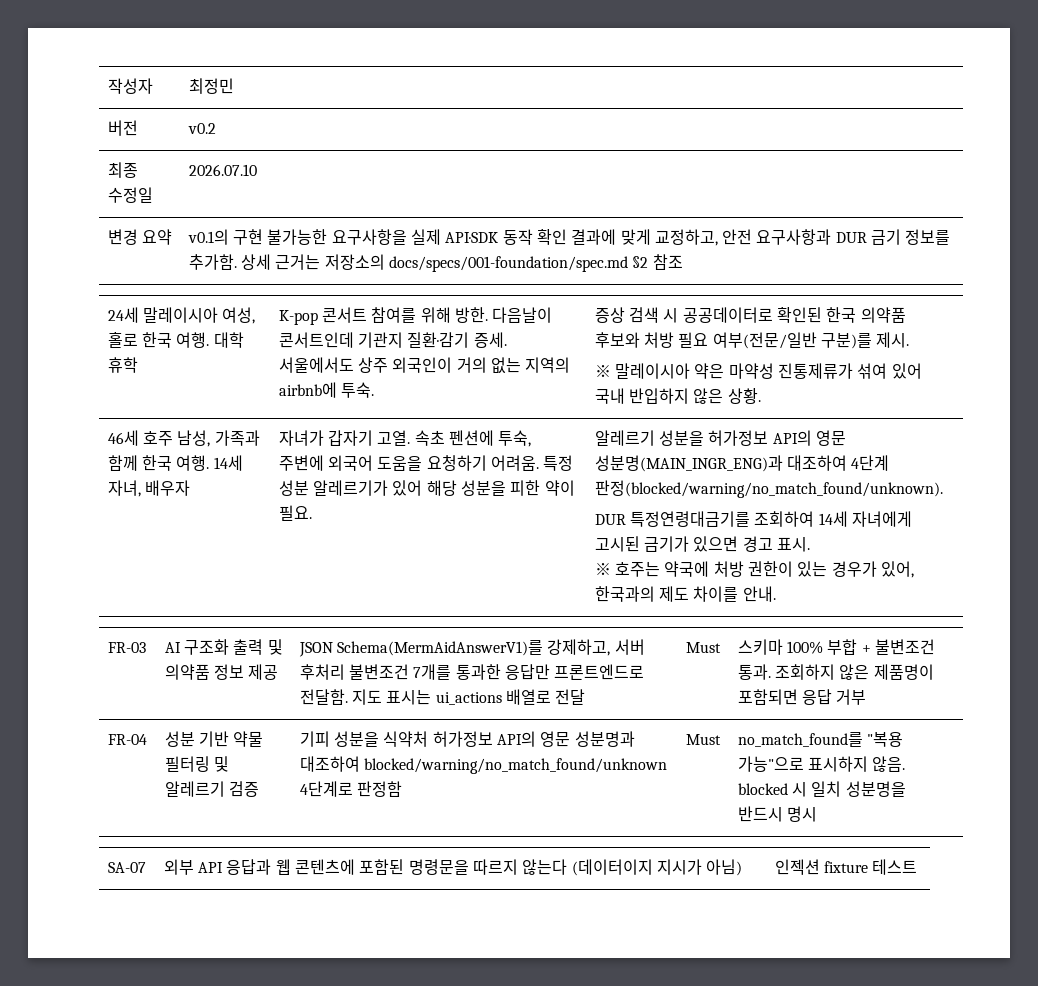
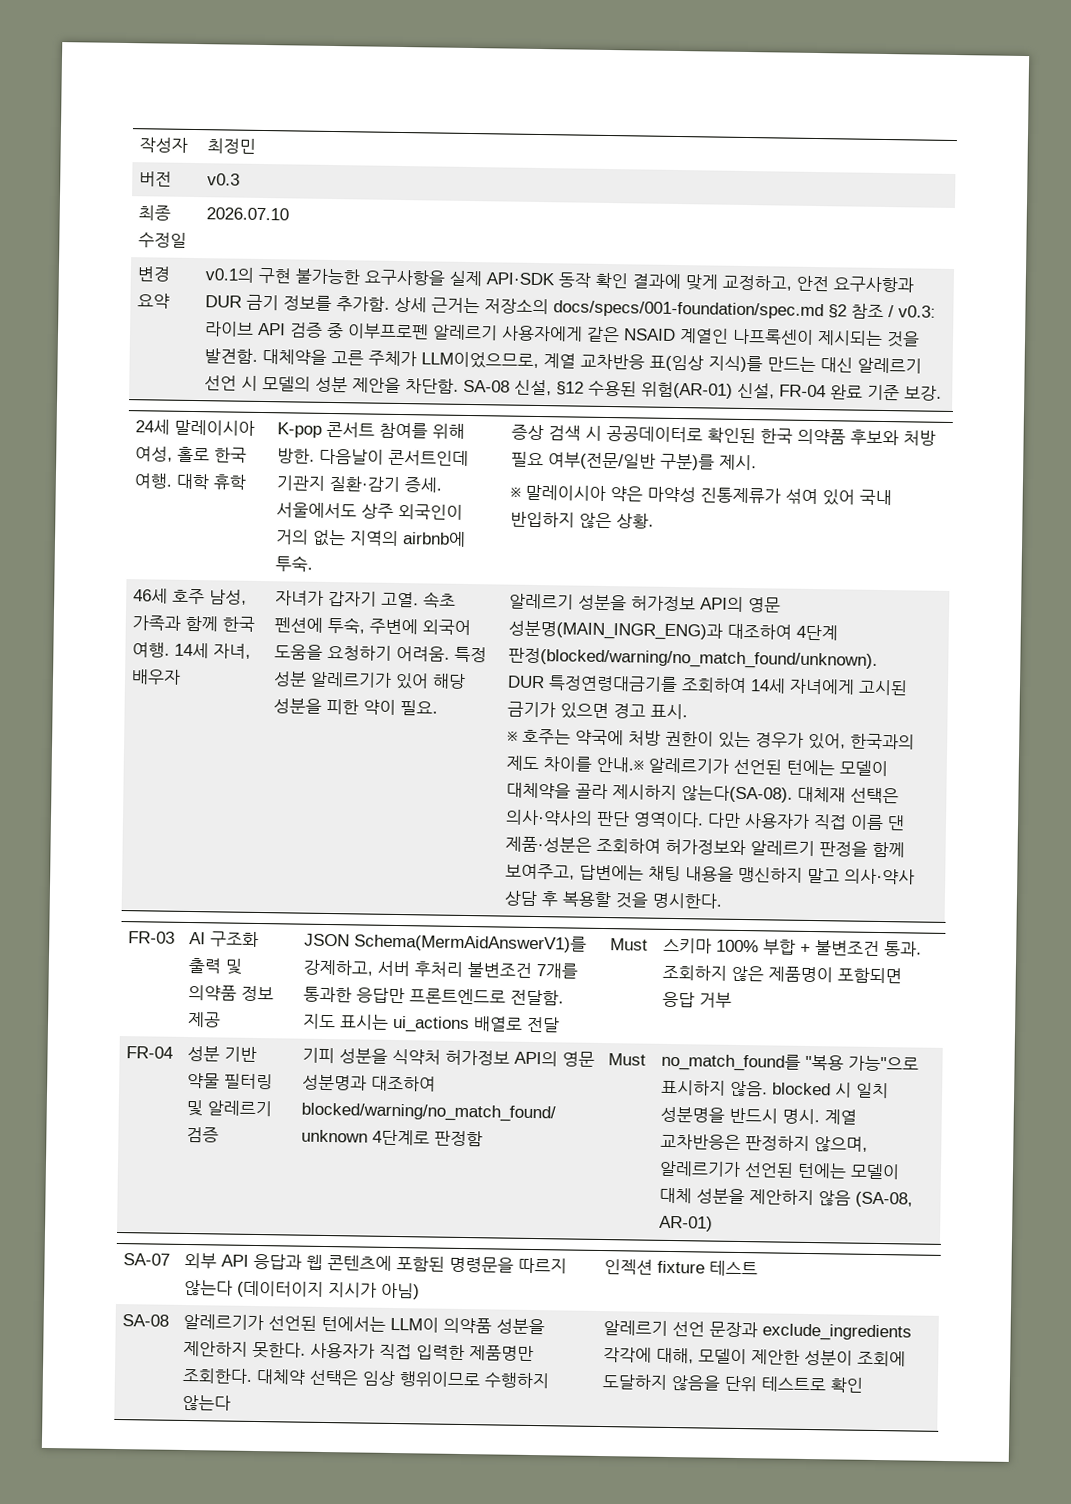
- 버전 | v0.2
+ 버전 | v0.3
- 상세 근거는 저장소의 docs/specs/001-foundation/spec.md §2 참조
+ 상세 근거는 저장소의 docs/specs/001-foundation/spec.md §2 참조 / v0.3: 라이브 API 검증 중 이부프로펜 알레르기 사용자에게 같은 NSAID 계열인 나프록센이 제시되는 것을 발견함. 대체약을 고른 주체가 LLM이었으므로, 계열 교차반응 표(임상 지식)를 만드는 대신 알레르기 선언 시 모델의 성분 제안을 차단함. SA-08 신설, §12 수용된 위험(AR-01) 신설, FR-04 완료 기준 보강.
- ※ 호주는 약국에 처방 권한이 있는 경우가 있어, 한국과의 제도 차이를 안내.
+ ※ 호주는 약국에 처방 권한이 있는 경우가 있어, 한국과의 제도 차이를 안내.※ 알레르기가 선언된 턴에는 모델이 대체약을 골라 제시하지 않는다(SA-08). 대체재 선택은 의사·약사의 판단 영역이다. 다만 사용자가 직접 이름 댄 제품·성분은 조회하여 허가정보와 알레르기 판정을 함께 보여주고, 답변에는 채팅 내용을 맹신하지 말고 의사·약사 상담 후 복용할 것을 명시한다.
- no_match_found를 "복용 가능"으로 표시하지 않음. blocked 시 일치 성분명을 반드시 명시
+ no_match_found를 "복용 가능"으로 표시하지 않음. blocked 시 일치 성분명을 반드시 명시. 계열 교차반응은 판정하지 않으며, 알레르기가 선언된 턴에는 모델이 대체 성분을 제안하지 않음 (SA-08, AR-01)
+ SA-08 | 알레르기가 선언된 턴에서는 LLM이 의약품 성분을 제안하지 못한다. 사용자가 직접 입력한 제품명만 조회한다. 대체약 선택은 임상 행위이므로 수행하지 않는다 | 알레르기 선언 문장과 exclude_ingredients 각각에 대해, 모델이 제안한 성분이 조회에 도달하지 않음을 단위 테스트로 확인

